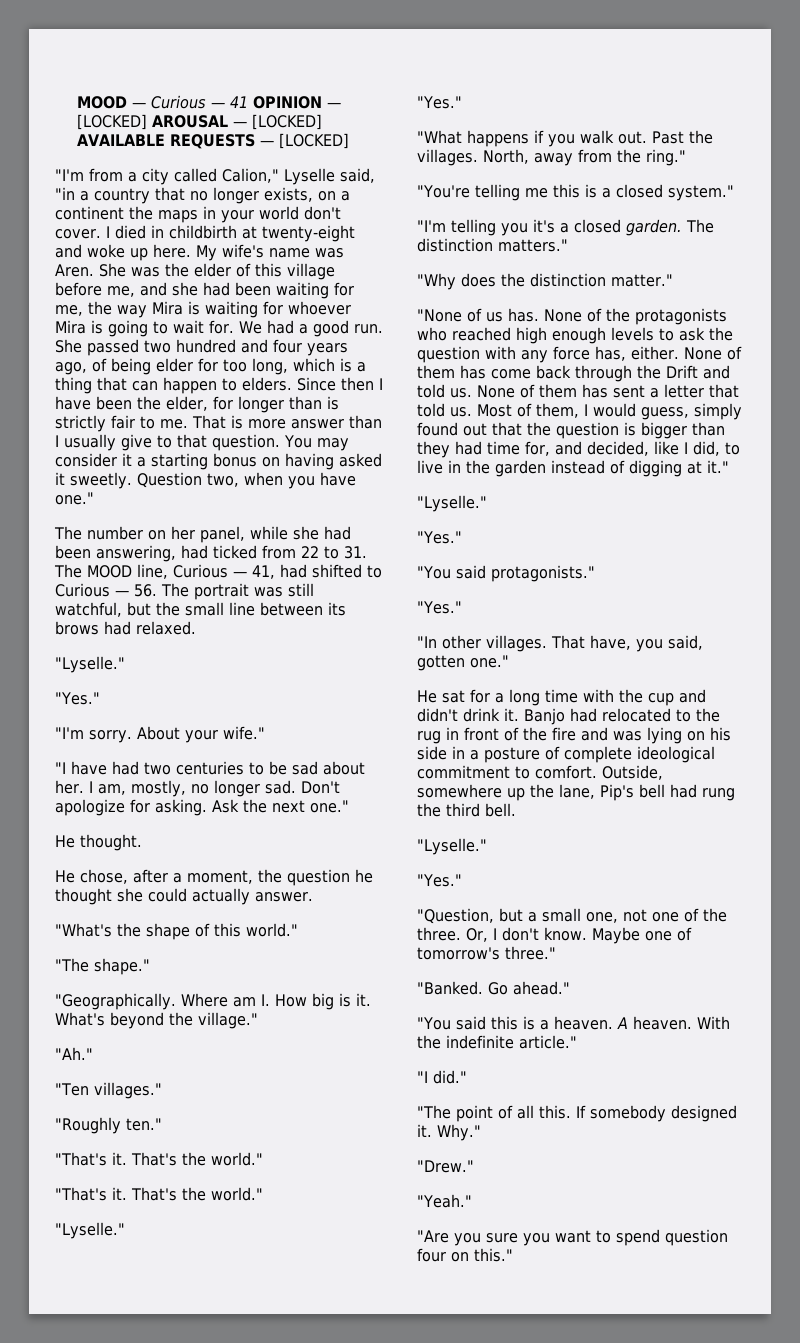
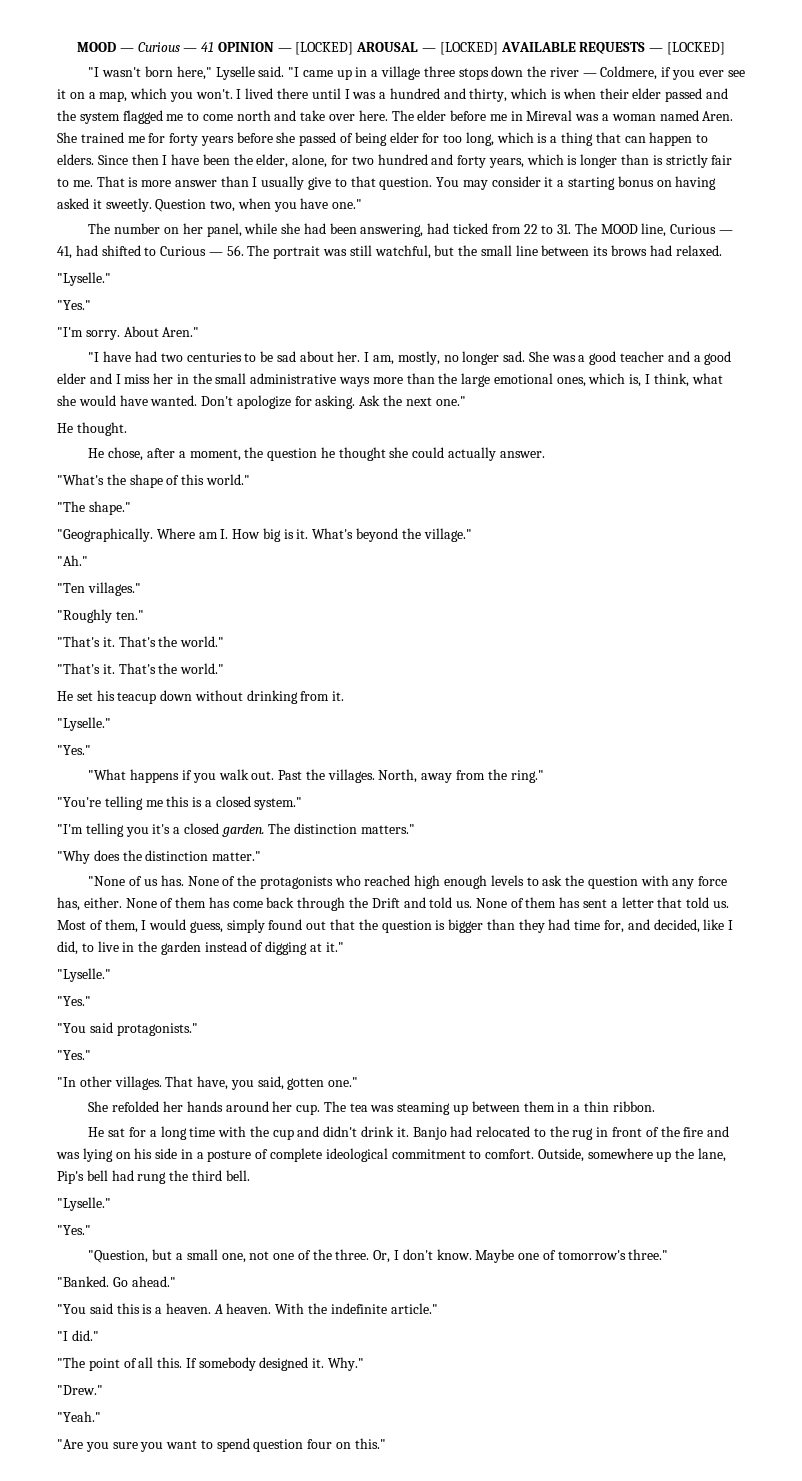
- "I'm from a city called Calion," Lyselle said, "in a country that no longer exists, on a continent the maps in your world don't cover. I died in childbirth at twenty-eight and woke up here. My wife's name was Aren. She was the elder of this village before me, and she had been waiting for me, the way Mira is waiting for whoever Mira is going to wait for. We had a good run. She passed two hundred and four years ago, of being elder for too long, which is a thing that can happen to elders.
+ "I wasn't born here," Lyselle said. "I came up in a village three stops down the river — Coldmere, if you ever see it on a map, which you won't. I lived there until I was a hundred and thirty, which is when their elder passed and the system flagged me to come north and take over here. The elder before me in Mireval was a woman named Aren. She trained me for forty years before she passed of being elder for too long, which is a thing that can happen to elders.
- Since then I have been the elder, for longer than is strictly fair to me.
+ Since then I have been the elder, alone, for two hundred and forty years, which is longer than is strictly fair to me.
- About your wife."
+ About Aren."
+ She was a good teacher and a good elder and I miss her in the small administrative ways more than the large emotional ones, which is, I think, what she would have wanted.
+ He set his teacup down without drinking from it.
+ She refolded her hands around her cup. The tea was steaming up between them in a thin ribbon.

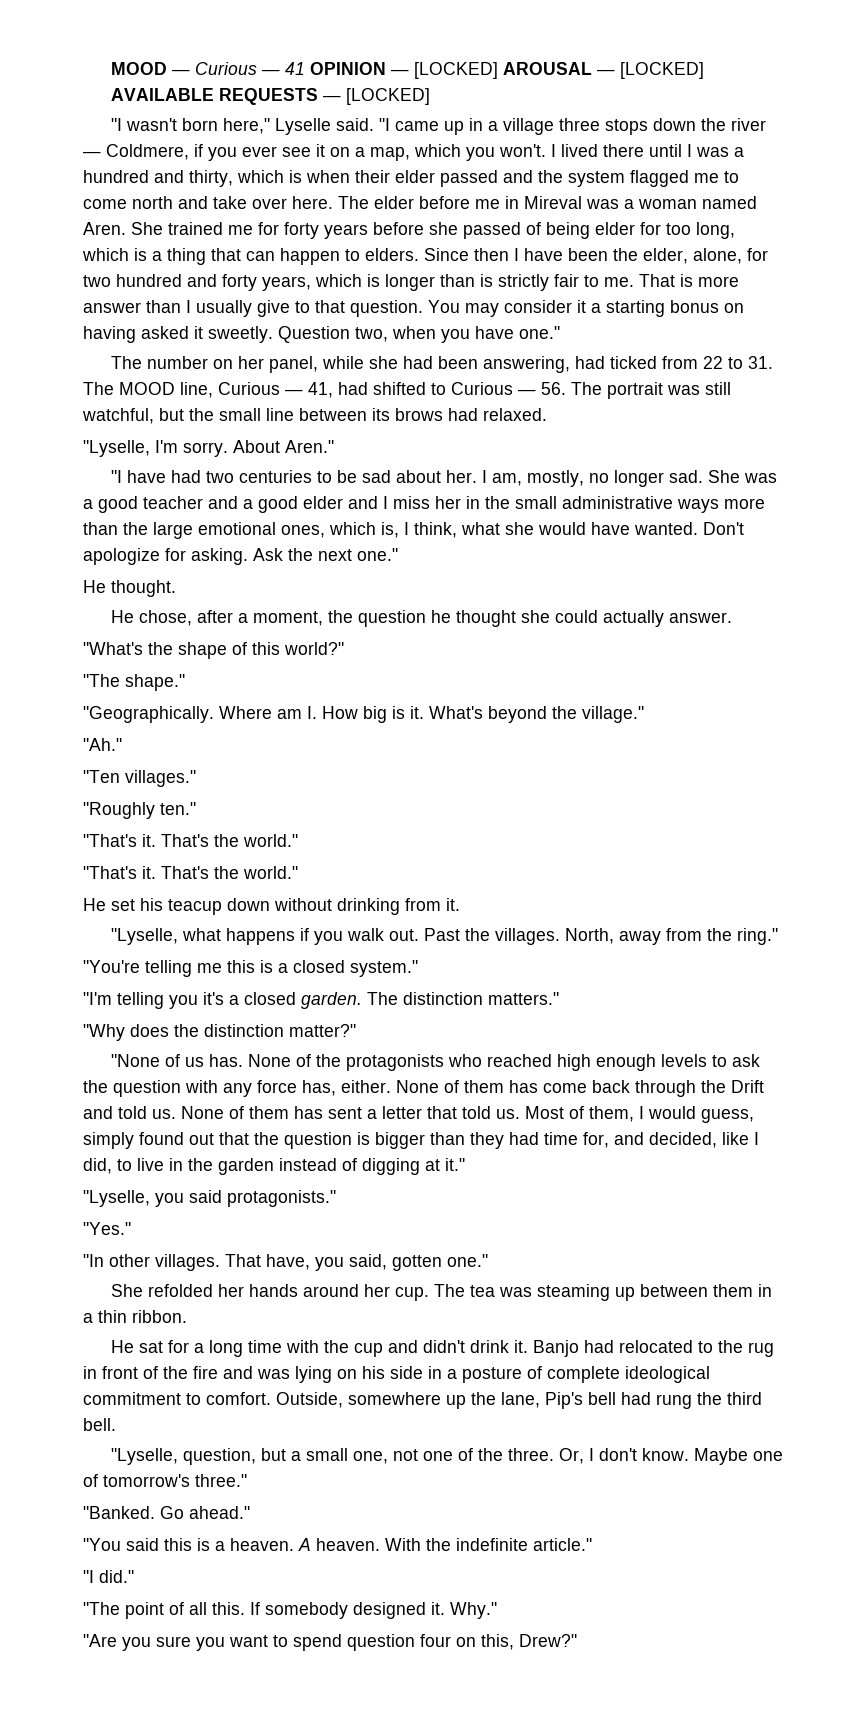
  The number on her panel, while she had been answering, had ticked from 22 to 31. The MOOD line, Curious — 41, had shifted to Curious — 56. The portrait was still watchful, but the small line between its brows had relaxed.
- "Lyselle."
- "Yes."
- "I'm sorry.
+ "Lyselle, I'm sorry.
- "What's the shape of this world."
+ "What's the shape of this world?"
  He set his teacup down without drinking from it.
- "Lyselle."
- "Yes."
- "What happens if you walk out.
+ "Lyselle, what happens if you walk out.
- "Why does the distinction matter."
+ "Why does the distinction matter?"
  Most of them, I would guess, simply found out that the question is bigger than they had time for, and decided, like I did, to live in the garden instead of digging at it."
- "Lyselle."
- "Yes."
- "You said protagonists."
+ "Lyselle, you said protagonists."
  Outside, somewhere up the lane, Pip's bell had rung the third bell.
- "Lyselle."
- "Yes."
- "Question, but a small one, not one of the three.
+ "Lyselle, question, but a small one, not one of the three.
- "Drew."
- "Yeah."
- "Are you sure you want to spend question four on this."
+ "Are you sure you want to spend question four on this, Drew?"

